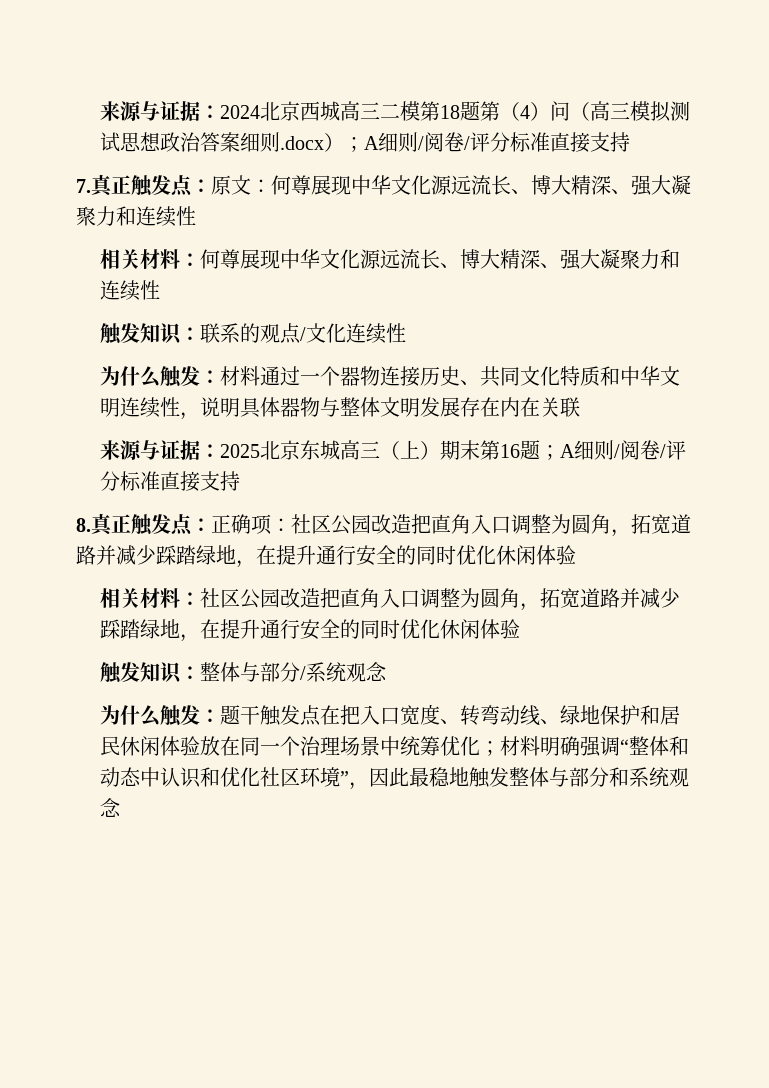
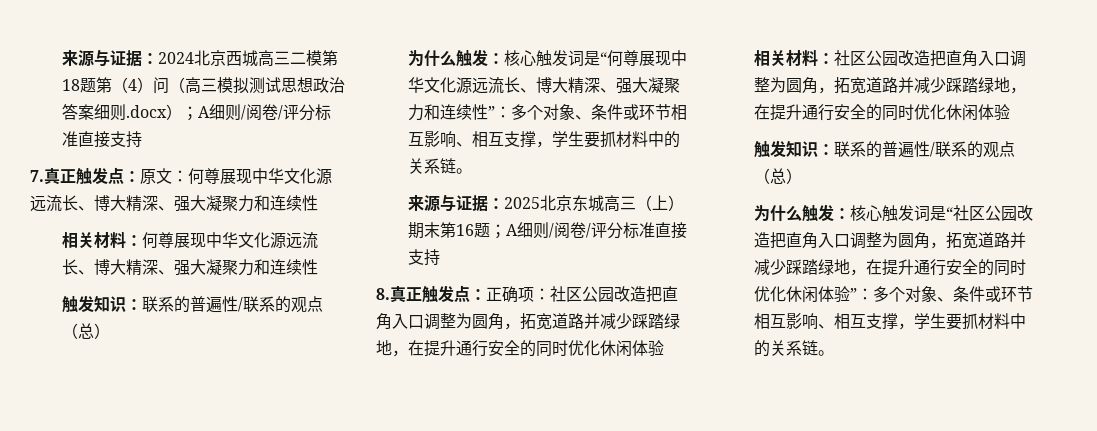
  相关材料：何尊展现中华文化源远流长、博大精深、强大凝聚力和连续性
- 触发知识：联系的观点/文化连续性
- 为什么触发：材料通过一个器物连接历史、共同文化特质和中华文明连续性，说明具体器物与整体文明发展存在内在关联
+ 触发知识：联系的普遍性/联系的观点（总）
+ 为什么触发：核心触发词是“何尊展现中华文化源远流长、博大精深、强大凝聚力和连续性”：多个对象、条件或环节相互影响、相互支撑，学生要抓材料中的关系链。
  相关材料：社区公园改造把直角入口调整为圆角，拓宽道路并减少踩踏绿地，在提升通行安全的同时优化休闲体验
- 触发知识：整体与部分/系统观念
- 为什么触发：题干触发点在把入口宽度、转弯动线、绿地保护和居民休闲体验放在同一个治理场景中统筹优化；材料明确强调“整体和动态中认识和优化社区环境”，因此最稳地触发整体与部分和系统观念
+ 触发知识：联系的普遍性/联系的观点（总）
+ 为什么触发：核心触发词是“社区公园改造把直角入口调整为圆角，拓宽道路并减少踩踏绿地，在提升通行安全的同时优化休闲体验”：多个对象、条件或环节相互影响、相互支撑，学生要抓材料中的关系链。

